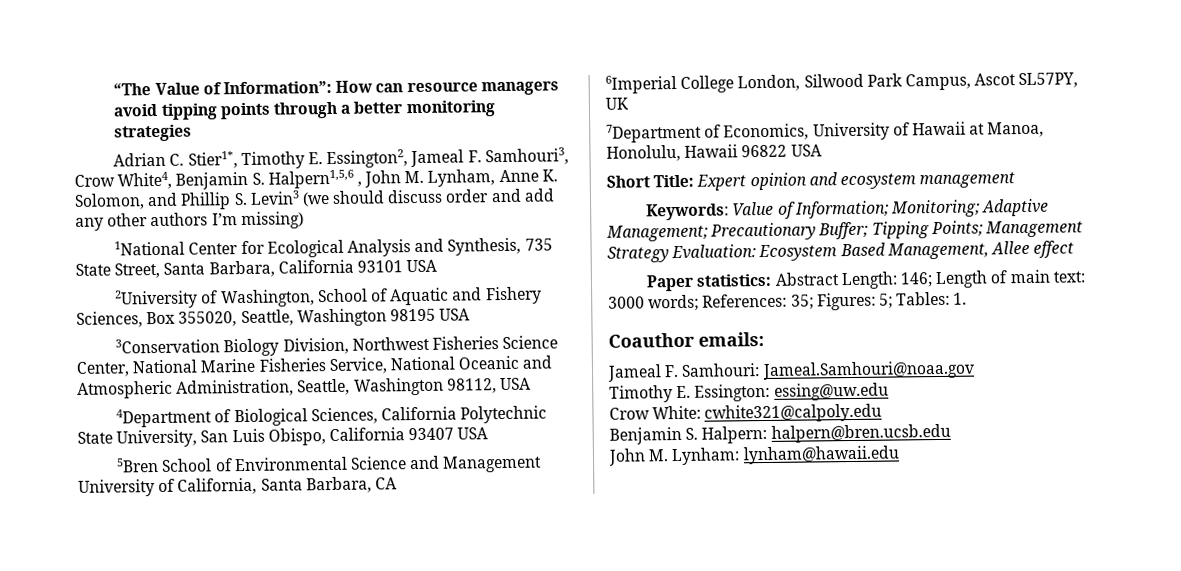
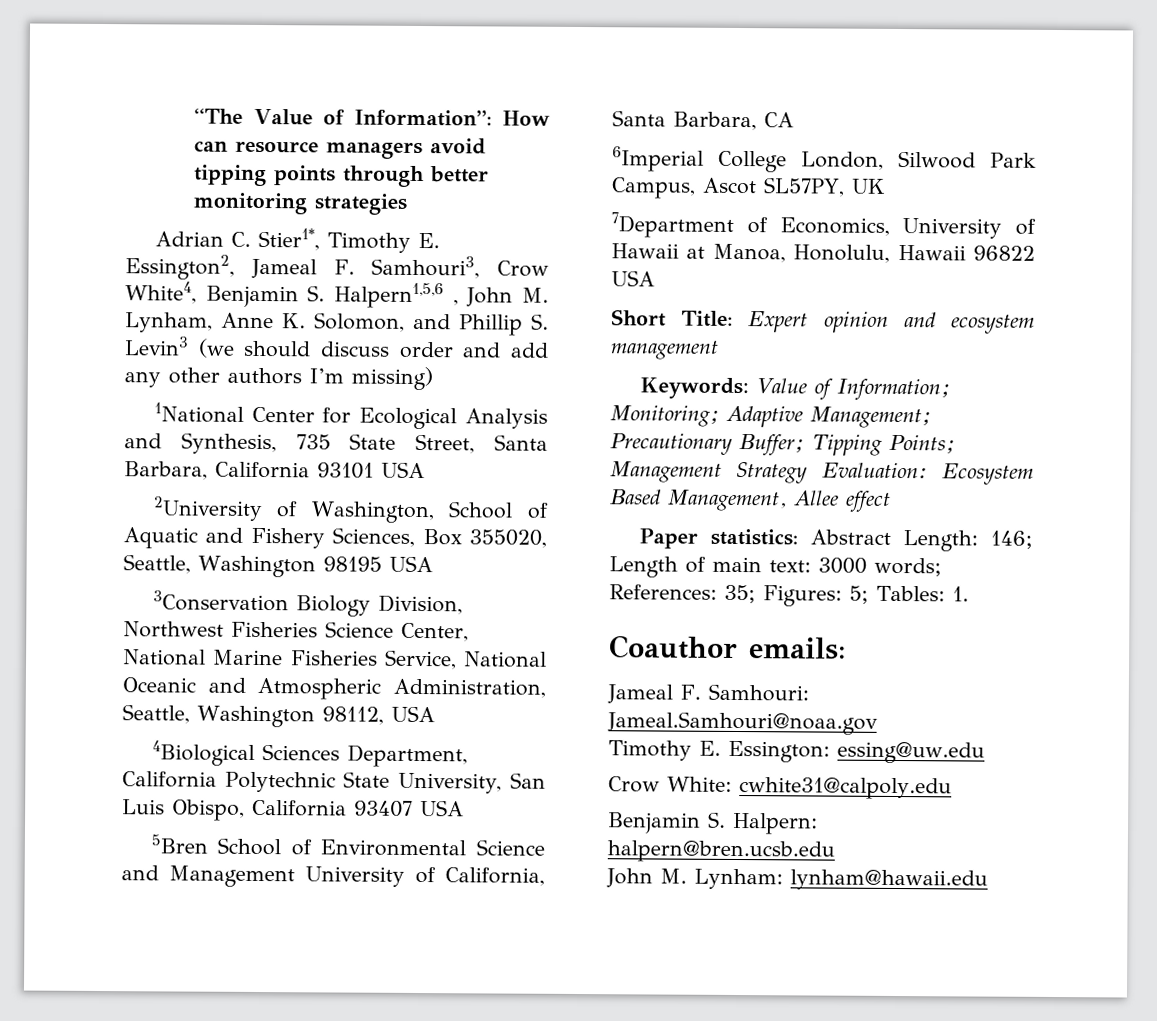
- “The Value of Information”: How can resource managers avoid tipping points through a better monitoring strategies
+ “The Value of Information”: How can resource managers avoid tipping points through better monitoring strategies
- 4Department of Biological Sciences, California Polytechnic State University, San Luis Obispo, California 93407 USA
+ 4Biological Sciences Department, California Polytechnic State University, San Luis Obispo, California 93407 USA
- Crow White: cwhite321@calpoly.edu
+ Crow White: cwhite31@calpoly.edu

